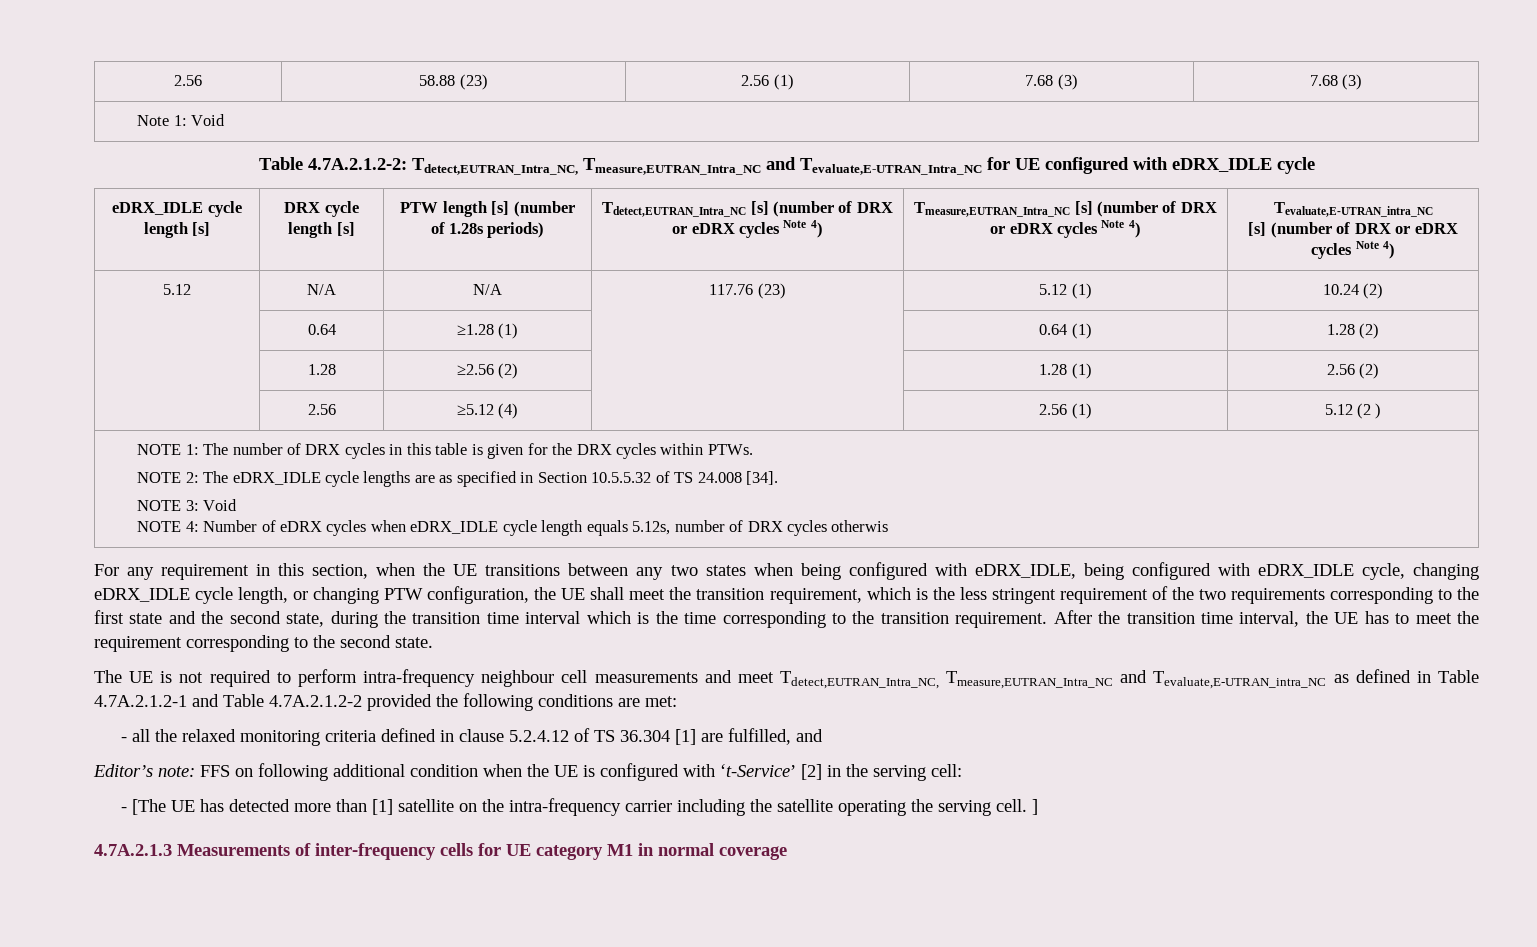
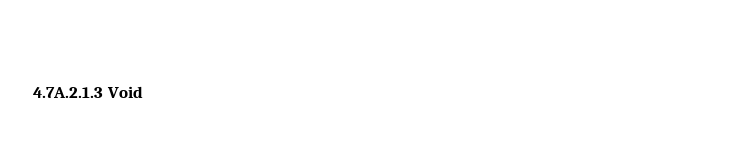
- 2.56 | 58.88 (23) | 2.56 (1) | 7.68 (3) | 7.68 (3)
- Note 1: Void
- Table 4.7A.2.1.2-2: Tdetect,EUTRAN_Intra_NC, Tmeasure,EUTRAN_Intra_NC and Tevaluate,E-UTRAN_Intra_NC for UE configured with eDRX_IDLE cycle
- eDRX_IDLE cycle length [s] | DRX cycle length [s] | PTW length [s] (number of 1.28s periods) | Tdetect,EUTRAN_Intra_NC [s] (number of DRX or eDRX cycles Note 4) | Tmeasure,EUTRAN_Intra_NC [s] (number of DRX or eDRX cycles Note 4) | Tevaluate,E-UTRAN_intra_NC
- [s] (number of DRX or eDRX cycles Note 4)
- 5.12 | N/A | N/A | 117.76 (23) | 5.12 (1) | 10.24 (2)
- | 0.64 | ≥1.28 (1) | | 0.64 (1) | 1.28 (2)
- | 1.28 | ≥2.56 (2) | | 1.28 (1) | 2.56 (2)
- | 2.56 | ≥5.12 (4) | | 2.56 (1) | 5.12 (2 )
- NOTE 1: The number of DRX cycles in this table is given for the DRX cycles within PTWs.
- NOTE 2: The eDRX_IDLE cycle lengths are as specified in Section 10.5.5.32 of TS 24.008 [34].
- NOTE 3: Void
- NOTE 4: Number of eDRX cycles when eDRX_IDLE cycle length equals 5.12s, number of DRX cycles otherwis
- For any requirement in this section, when the UE transitions between any two states when being configured with eDRX_IDLE, being configured with eDRX_IDLE cycle, changing eDRX_IDLE cycle length, or changing PTW configuration, the UE shall meet the transition requirement, which is the less stringent requirement of the two requirements corresponding to the first state and the second state, during the transition time interval which is the time corresponding to the transition requirement. After the transition time interval, the UE has to meet the requirement corresponding to the second state.
- The UE is not required to perform intra-frequency neighbour cell measurements and meet Tdetect,EUTRAN_Intra_NC, Tmeasure,EUTRAN_Intra_NC and Tevaluate,E-UTRAN_intra_NC as defined in Table 4.7A.2.1.2-1 and Table 4.7A.2.1.2-2 provided the following conditions are met:
- - all the relaxed monitoring criteria defined in clause 5.2.4.12 of TS 36.304 [1] are fulfilled, and
- Editor’s note: FFS on following additional condition when the UE is configured with ‘t-Service’ [2] in the serving cell:
- - [The UE has detected more than [1] satellite on the intra-frequency carrier including the satellite operating the serving cell. ]
- 4.7A.2.1.3 Measurements of inter-frequency cells for UE category M1 in normal coverage
+ 4.7A.2.1.3 Void

